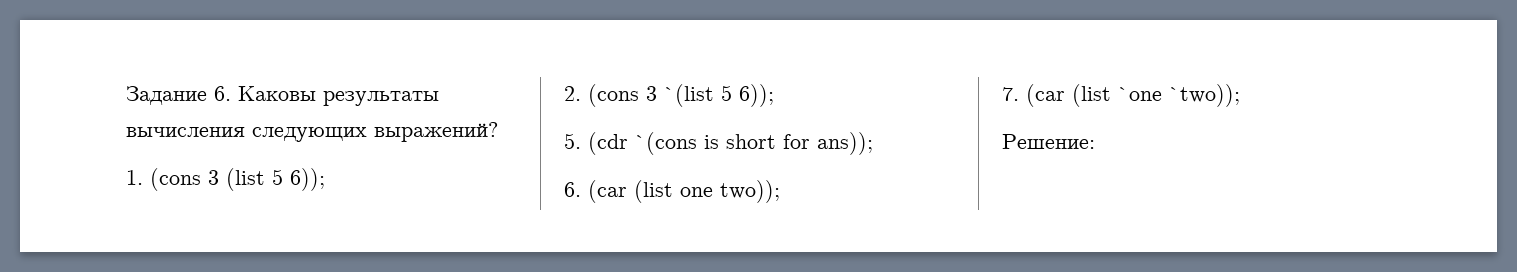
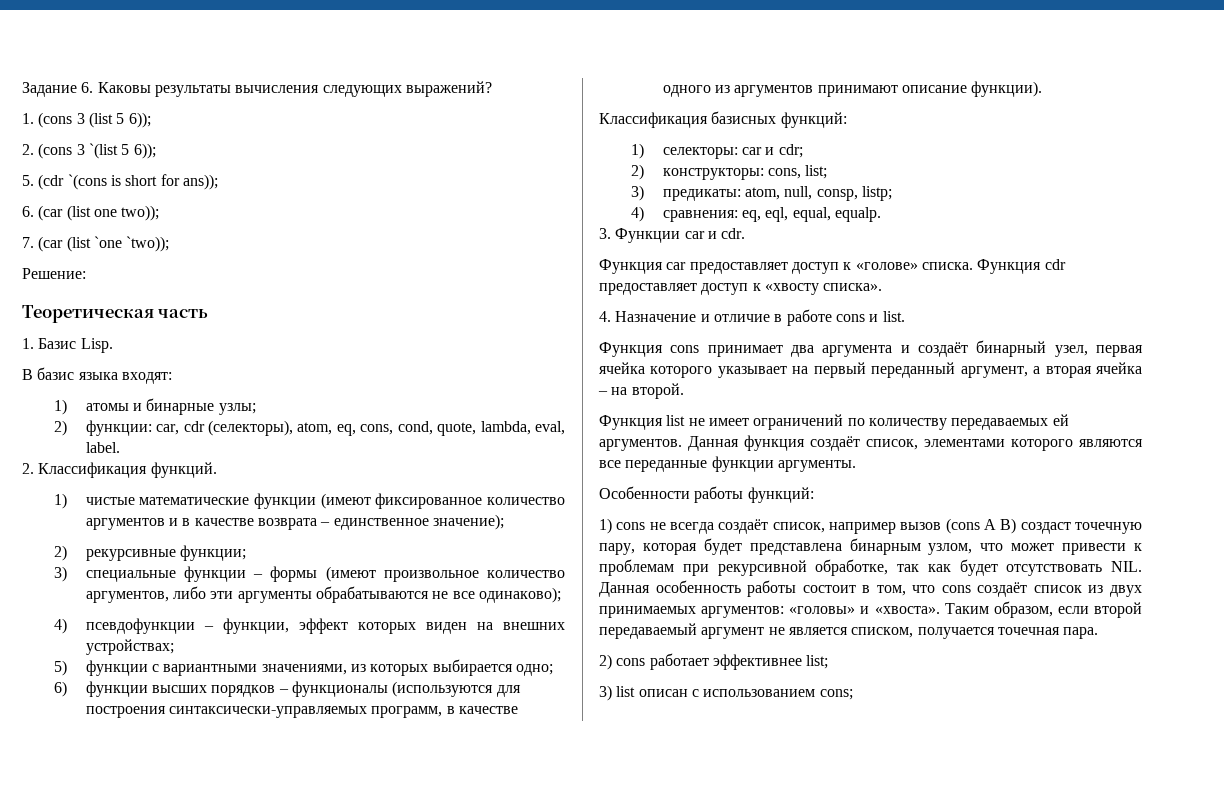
+ Теоретическая часть
+ 1. Базис Lisp.
+ В базис языка входят:
+ 1) атомы и бинарные узлы;
+ 2) функции: car, cdr (селекторы), atom, eq, cons, cond, quote, lambda, eval, label.
+ 2. Классификация функций.
+ 1) чистые математические функции (имеют фиксированное количество аргументов и в качестве возврата – единственное значение);
+ 2) рекурсивные функции;
+ 3) специальные функции – формы (имеют произвольное количество аргументов, либо эти аргументы обрабатываются не все одинаково);
+ 4) псевдофункции – функции, эффект которых виден на внешних устройствах;
+ 5) функции с вариантными значениями, из которых выбирается одно;
+ 6) функции высших порядков – функционалы (используются для построения синтаксически-управляемых программ, в качестве одного из аргументов принимают описание функции).
+ Классификация базисных функций:
+ 1) селекторы: car и cdr;
+ 2) конструкторы: cons, list;
+ 3) предикаты: atom, null, consp, listp;
+ 4) сравнения: eq, eql, equal, equalp.
+ 3. Функции car и cdr.
+ Функция car предоставляет доступ к «голове» списка. Функция cdr предоставляет доступ к «хвосту списка».
+ 4. Назначение и отличие в работе cons и list.
+ Функция cons принимает два аргумента и создаёт бинарный узел, первая ячейка которого указывает на первый переданный аргумент, а вторая ячейка – на второй.
+ Функция list не имеет ограничений по количеству передаваемых ей аргументов. Данная функция создаёт список, элементами которого являются все переданные функции аргументы.
+ Особенности работы функций:
+ 1) cons не всегда создаёт список, например вызов (cons A B) создаст точечную пару, которая будет представлена бинарным узлом, что может привести к проблемам при рекурсивной обработке, так как будет отсутствовать NIL. Данная особенность работы состоит в том, что cons создаёт список из двух принимаемых аргументов: «головы» и «хвоста». Таким образом, если второй передаваемый аргумент не является списком, получается точечная пара.
+ 2) cons работает эффективнее list;
+ 3) list описан с использованием cons;

